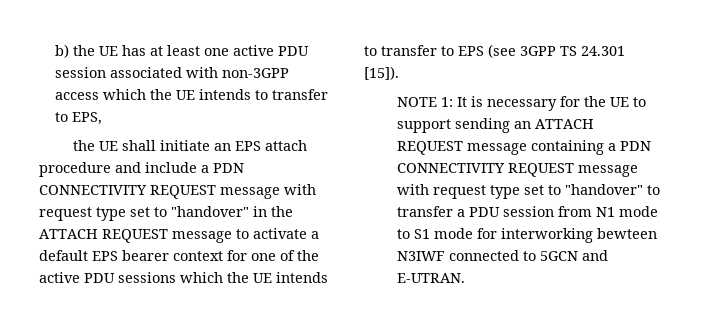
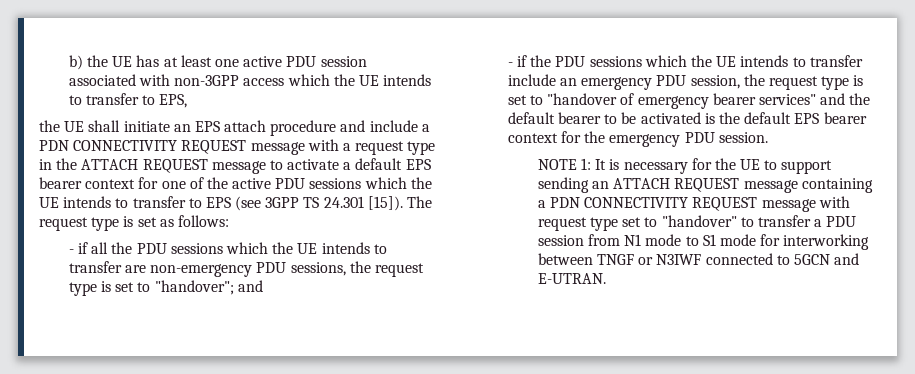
- the UE shall initiate an EPS attach procedure and include a PDN CONNECTIVITY REQUEST message with request type set to "handover" in the ATTACH REQUEST message to activate a default EPS bearer context for one of the active PDU sessions which the UE intends to transfer to EPS (see 3GPP TS 24.301 [15]).
+ the UE shall initiate an EPS attach procedure and include a PDN CONNECTIVITY REQUEST message with a request type in the ATTACH REQUEST message to activate a default EPS bearer context for one of the active PDU sessions which the UE intends to transfer to EPS (see 3GPP TS 24.301 [15]). The request type is set as follows:
+ - if all the PDU sessions which the UE intends to transfer are non-emergency PDU sessions, the request type is set to "handover"; and
+ - if the PDU sessions which the UE intends to transfer include an emergency PDU session, the request type is set to "handover of emergency bearer services" and the default bearer to be activated is the default EPS bearer context for the emergency PDU session.
- NOTE 1: It is necessary for the UE to support sending an ATTACH REQUEST message containing a PDN CONNECTIVITY REQUEST message with request type set to "handover" to transfer a PDU session from N1 mode to S1 mode for interworking bewteen N3IWF connected to 5GCN and E-UTRAN.
+ NOTE 1: It is necessary for the UE to support sending an ATTACH REQUEST message containing a PDN CONNECTIVITY REQUEST message with request type set to "handover" to transfer a PDU session from N1 mode to S1 mode for interworking between TNGF or N3IWF connected to 5GCN and E-UTRAN.

